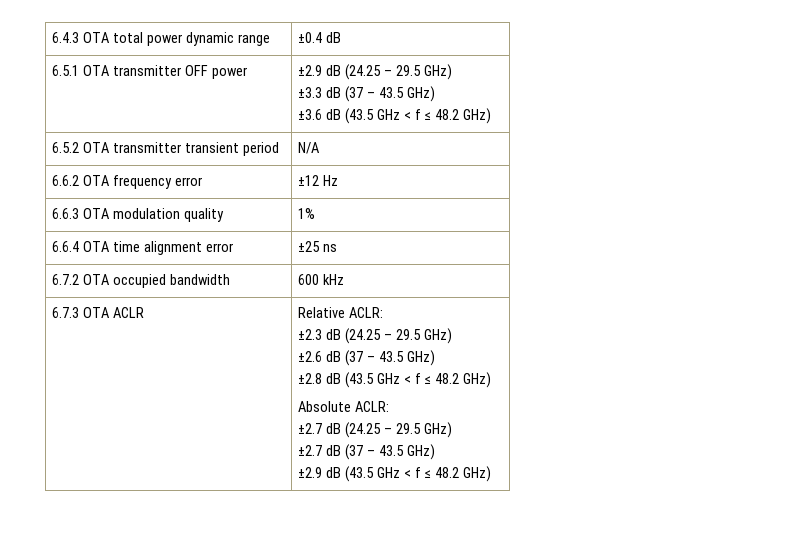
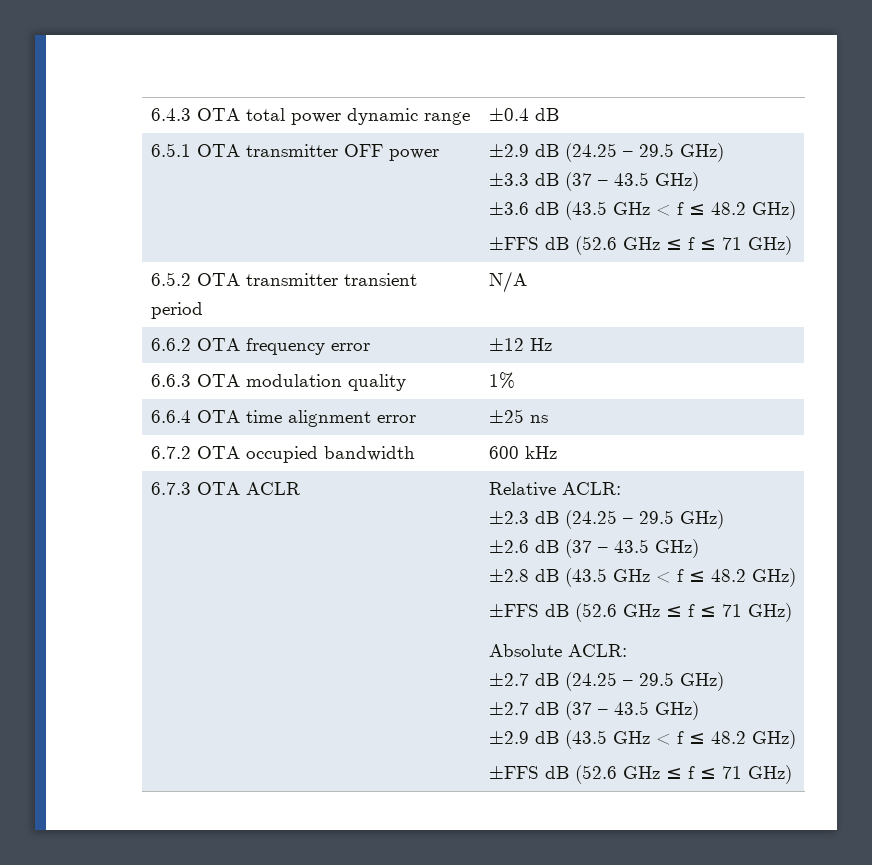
  6.5.1 OTA transmitter OFF power | ±2.9 dB (24.25 – 29.5 GHz)
  ±3.3 dB (37 – 43.5 GHz)
  ±3.6 dB (43.5 GHz < f ≤ 48.2 GHz)
+ ±FFS dB (52.6 GHz ≤ f ≤ 71 GHz)
  ±2.8 dB (43.5 GHz < f ≤ 48.2 GHz)
+ ±FFS dB (52.6 GHz ≤ f ≤ 71 GHz)
  ±2.9 dB (43.5 GHz < f ≤ 48.2 GHz)
+ ±FFS dB (52.6 GHz ≤ f ≤ 71 GHz)

